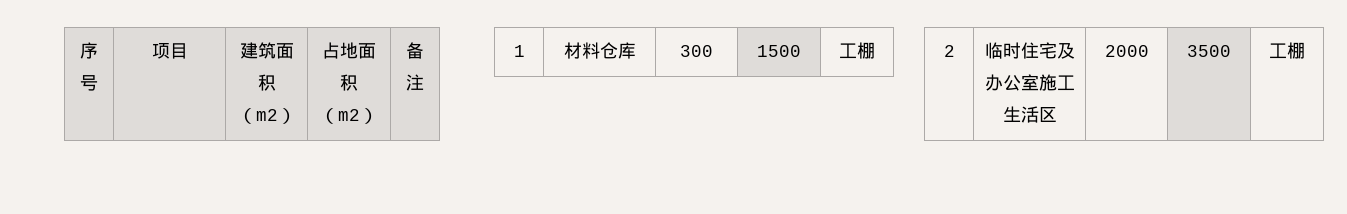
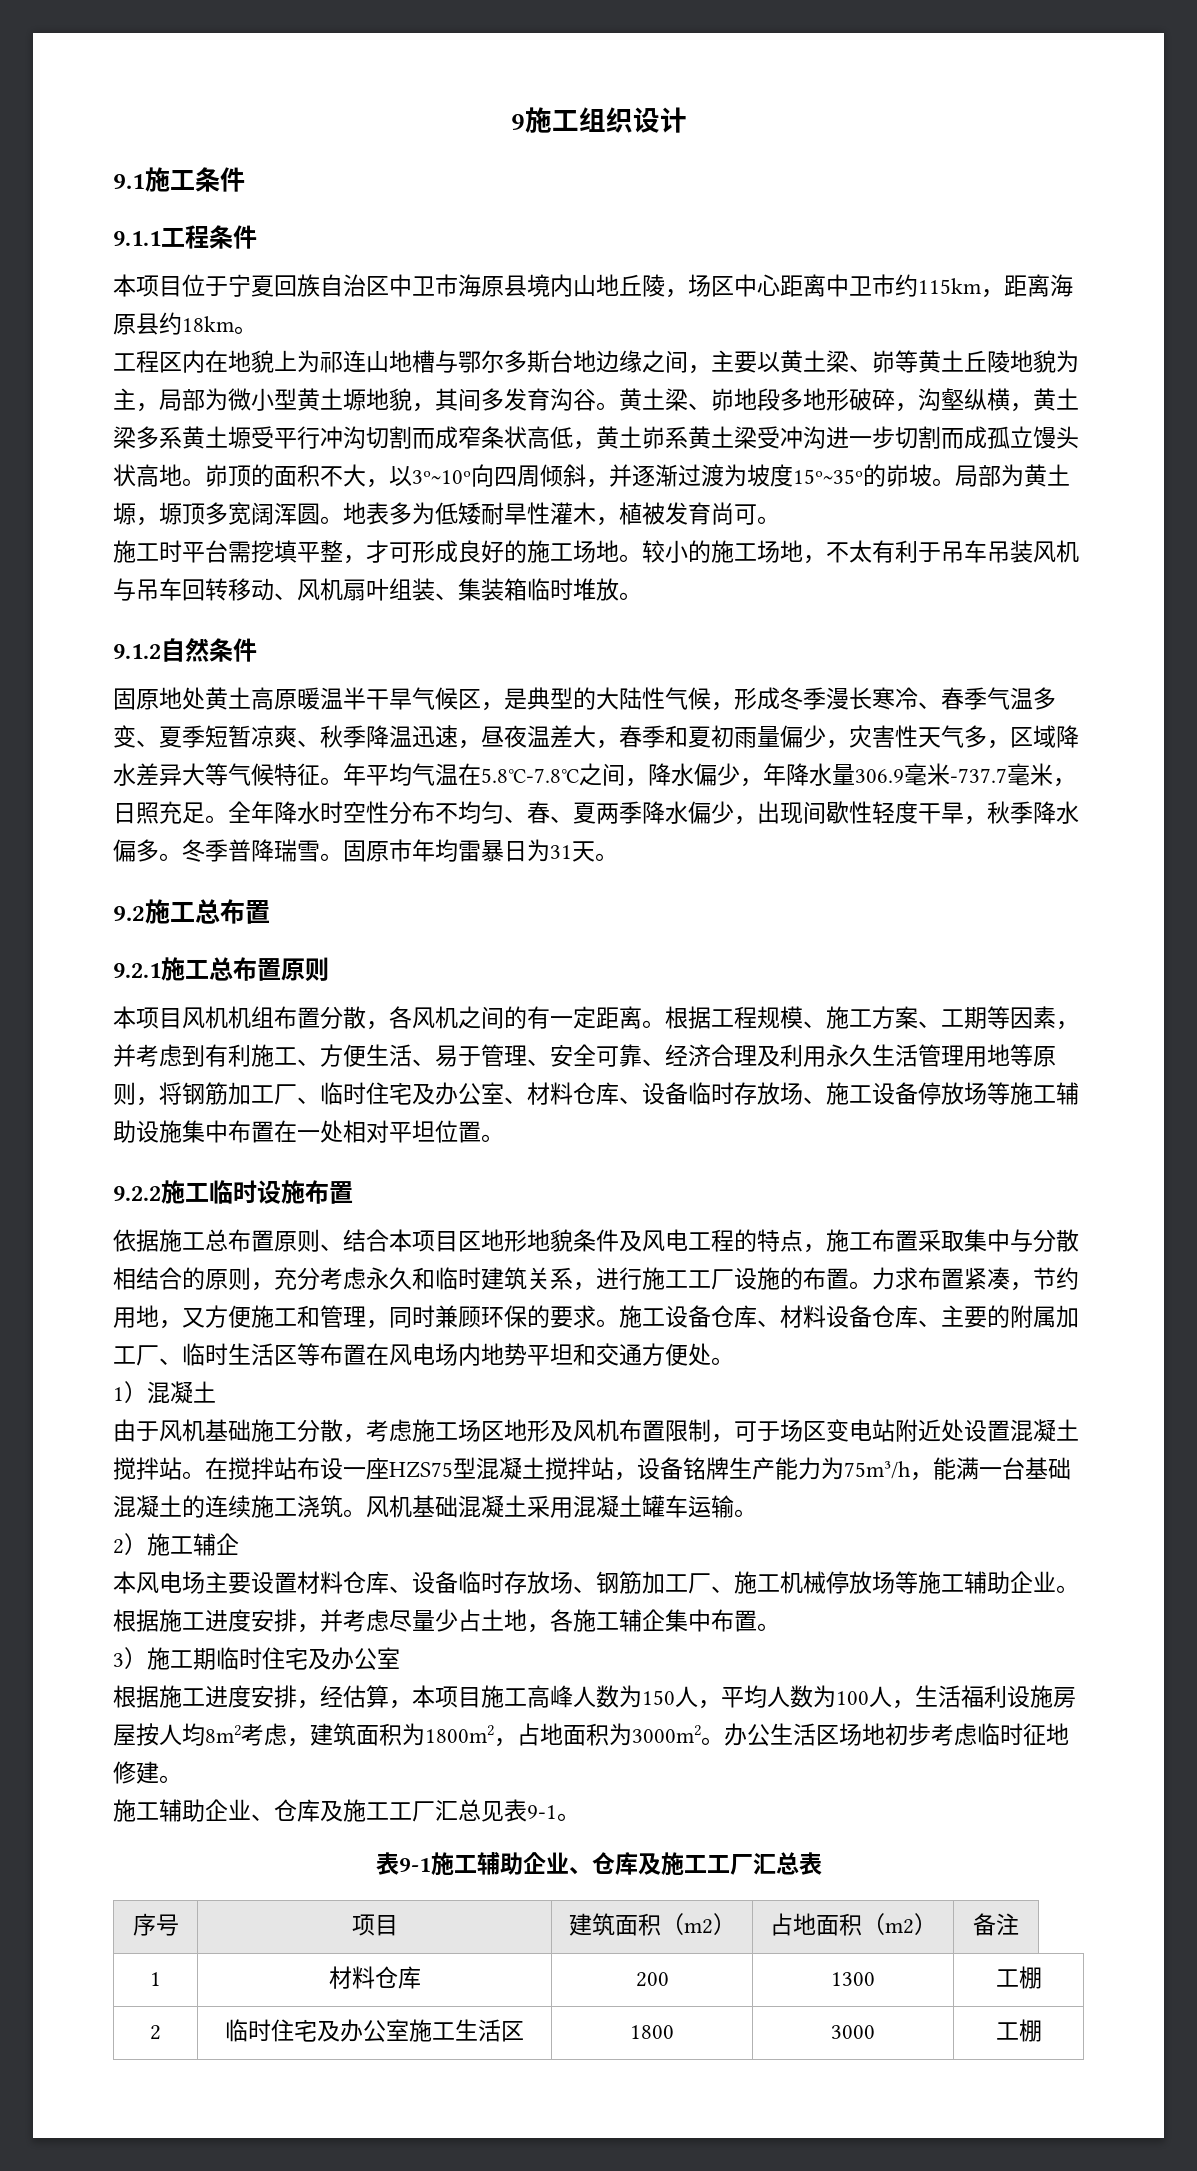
+ 9施工组织设计
+ 9.1施工条件
+ 9.1.1工程条件
+ 本项目位于宁夏回族自治区中卫市海原县境内山地丘陵，场区中心距离中卫市约115km，距离海原县约18km。
+ 工程区内在地貌上为祁连山地槽与鄂尔多斯台地边缘之间，主要以黄土梁、峁等黄土丘陵地貌为主，局部为微小型黄土塬地貌，其间多发育沟谷。黄土梁、峁地段多地形破碎，沟壑纵横，黄土梁多系黄土塬受平行冲沟切割而成窄条状高低，黄土峁系黄土梁受冲沟进一步切割而成孤立馒头状高地。峁顶的面积不大，以3º~10º向四周倾斜，并逐渐过渡为坡度15º~35º的峁坡。局部为黄土塬，塬顶多宽阔浑圆。地表多为低矮耐旱性灌木，植被发育尚可。
+ 施工时平台需挖填平整，才可形成良好的施工场地。较小的施工场地，不太有利于吊车吊装风机与吊车回转移动、风机扇叶组装、集装箱临时堆放。
+ 9.1.2自然条件
+ 固原地处黄土高原暖温半干旱气候区，是典型的大陆性气候，形成冬季漫长寒冷、春季气温多变、夏季短暂凉爽、秋季降温迅速，昼夜温差大，春季和夏初雨量偏少，灾害性天气多，区域降水差异大等气候特征。年平均气温在5.8℃-7.8℃之间，降水偏少，年降水量306.9毫米-737.7毫米，日照充足。全年降水时空性分布不均匀、春、夏两季降水偏少，出现间歇性轻度干旱，秋季降水偏多。冬季普降瑞雪。固原市年均雷暴日为31天。
+ 9.2施工总布置
+ 9.2.1施工总布置原则
+ 本项目风机机组布置分散，各风机之间的有一定距离。根据工程规模、施工方案、工期等因素，并考虑到有利施工、方便生活、易于管理、安全可靠、经济合理及利用永久生活管理用地等原则，将钢筋加工厂、临时住宅及办公室、材料仓库、设备临时存放场、施工设备停放场等施工辅助设施集中布置在一处相对平坦位置。
+ 9.2.2施工临时设施布置
+ 依据施工总布置原则、结合本项目区地形地貌条件及风电工程的特点，施工布置采取集中与分散相结合的原则，充分考虑永久和临时建筑关系，进行施工工厂设施的布置。力求布置紧凑，节约用地，又方便施工和管理，同时兼顾环保的要求。施工设备仓库、材料设备仓库、主要的附属加工厂、临时生活区等布置在风电场内地势平坦和交通方便处。
+ 1）混凝土
+ 由于风机基础施工分散，考虑施工场区地形及风机布置限制，可于场区变电站附近处设置混凝土搅拌站。在搅拌站布设一座HZS75型混凝土搅拌站，设备铭牌生产能力为75m³/h，能满一台基础混凝土的连续施工浇筑。风机基础混凝土采用混凝土罐车运输。
+ 2）施工辅企
+ 本风电场主要设置材料仓库、设备临时存放场、钢筋加工厂、施工机械停放场等施工辅助企业。根据施工进度安排，并考虑尽量少占土地，各施工辅企集中布置。
+ 3）施工期临时住宅及办公室
+ 根据施工进度安排，经估算，本项目施工高峰人数为150人，平均人数为100人，生活福利设施房屋按人均8m2考虑，建筑面积为1800m2，占地面积为3000m2。办公生活区场地初步考虑临时征地修建。
+ 施工辅助企业、仓库及施工工厂汇总见表9-1。
+ 表9-1施工辅助企业、仓库及施工工厂汇总表
- 1 | 材料仓库 | 300 | 1500 | 工棚
+ 1 | 材料仓库 | 200 | 1300 | 工棚
- 2 | 临时住宅及办公室施工生活区 | 2000 | 3500 | 工棚
+ 2 | 临时住宅及办公室施工生活区 | 1800 | 3000 | 工棚

